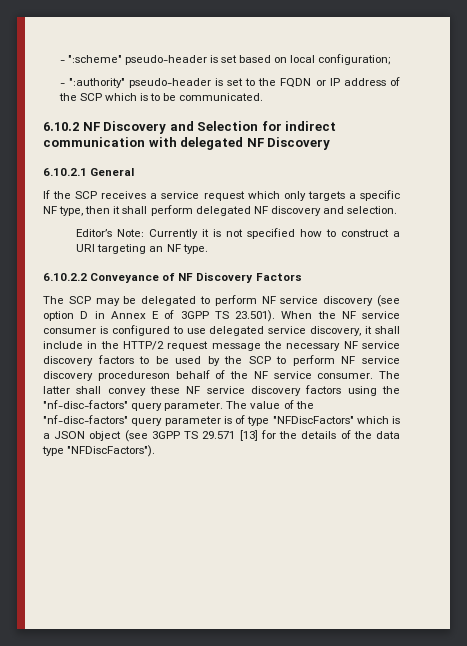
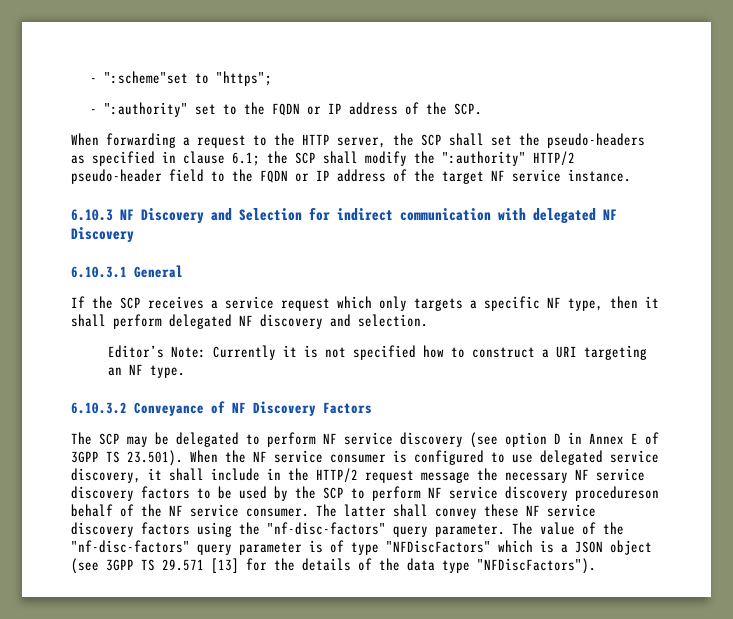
- - ":scheme" pseudo-header is set based on local configuration;
+ - ":scheme"set to "https";
- - ":authority" pseudo-header is set to the FQDN or IP address of the SCP which is to be communicated.
- 6.10.2 NF Discovery and Selection for indirect communication with delegated NF Discovery
+ - ":authority" set to the FQDN or IP address of the SCP.
+ When forwarding a request to the HTTP server, the SCP shall set the pseudo-headers as specified in clause 6.1; the SCP shall modify the ":authority" HTTP/2 pseudo-header field to the FQDN or IP address of the target NF service instance.
+ 6.10.3 NF Discovery and Selection for indirect communication with delegated NF Discovery
- 6.10.2.1 General
+ 6.10.3.1 General
- 6.10.2.2 Conveyance of NF Discovery Factors
+ 6.10.3.2 Conveyance of NF Discovery Factors

